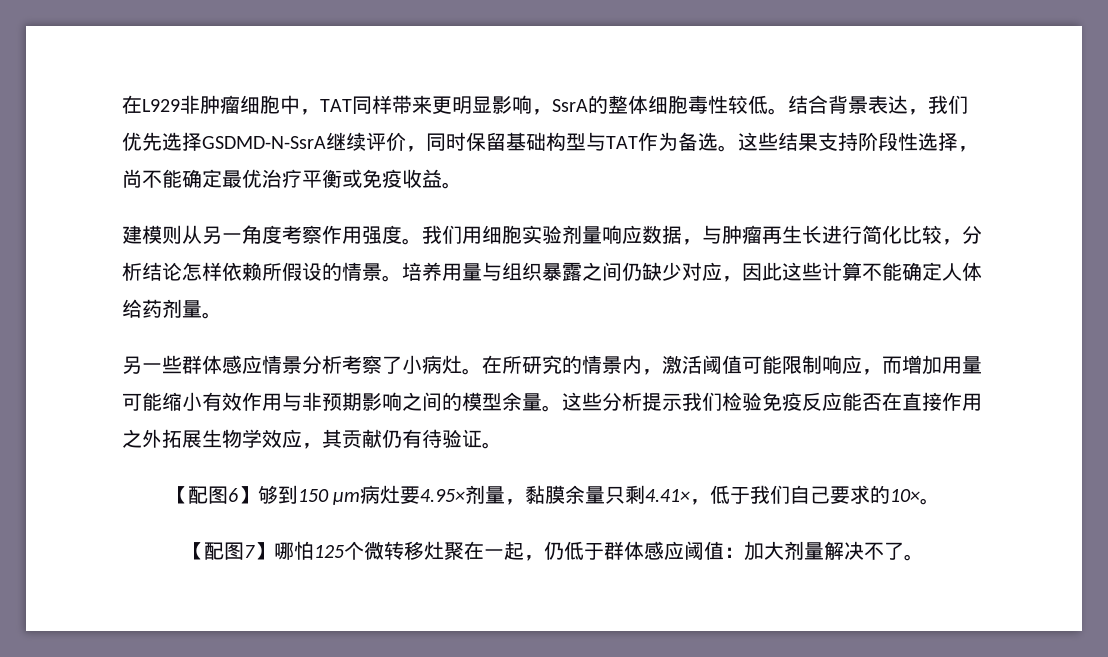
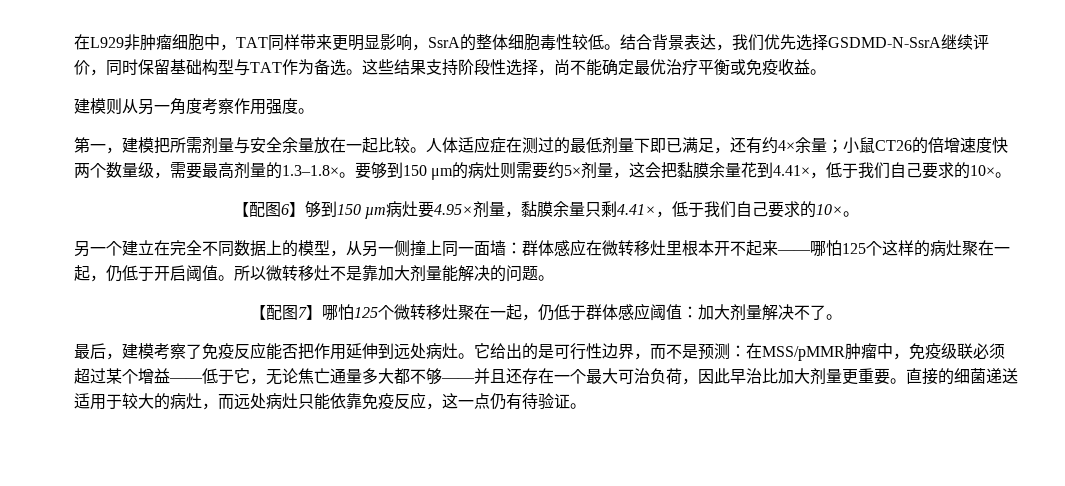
- 建模则从另一角度考察作用强度。我们用细胞实验剂量响应数据，与肿瘤再生长进行简化比较，分析结论怎样依赖所假设的情景。培养用量与组织暴露之间仍缺少对应，因此这些计算不能确定人体给药剂量。
- 另一些群体感应情景分析考察了小病灶。在所研究的情景内，激活阈值可能限制响应，而增加用量可能缩小有效作用与非预期影响之间的模型余量。这些分析提示我们检验免疫反应能否在直接作用之外拓展生物学效应，其贡献仍有待验证。
+ 建模则从另一角度考察作用强度。
+ 第一，建模把所需剂量与安全余量放在一起比较。人体适应症在测过的最低剂量下即已满足，还有约4×余量；小鼠CT26的倍增速度快两个数量级，需要最高剂量的1.3–1.8×。要够到150 μm的病灶则需要约5×剂量，这会把黏膜余量花到4.41×，低于我们自己要求的10×。
+ 另一个建立在完全不同数据上的模型，从另一侧撞上同一面墙：群体感应在微转移灶里根本开不起来——哪怕125个这样的病灶聚在一起，仍低于开启阈值。所以微转移灶不是靠加大剂量能解决的问题。
+ 最后，建模考察了免疫反应能否把作用延伸到远处病灶。它给出的是可行性边界，而不是预测：在MSS/pMMR肿瘤中，免疫级联必须超过某个增益——低于它，无论焦亡通量多大都不够——并且还存在一个最大可治负荷，因此早治比加大剂量更重要。直接的细菌递送适用于较大的病灶，而远处病灶只能依靠免疫反应，这一点仍有待验证。

